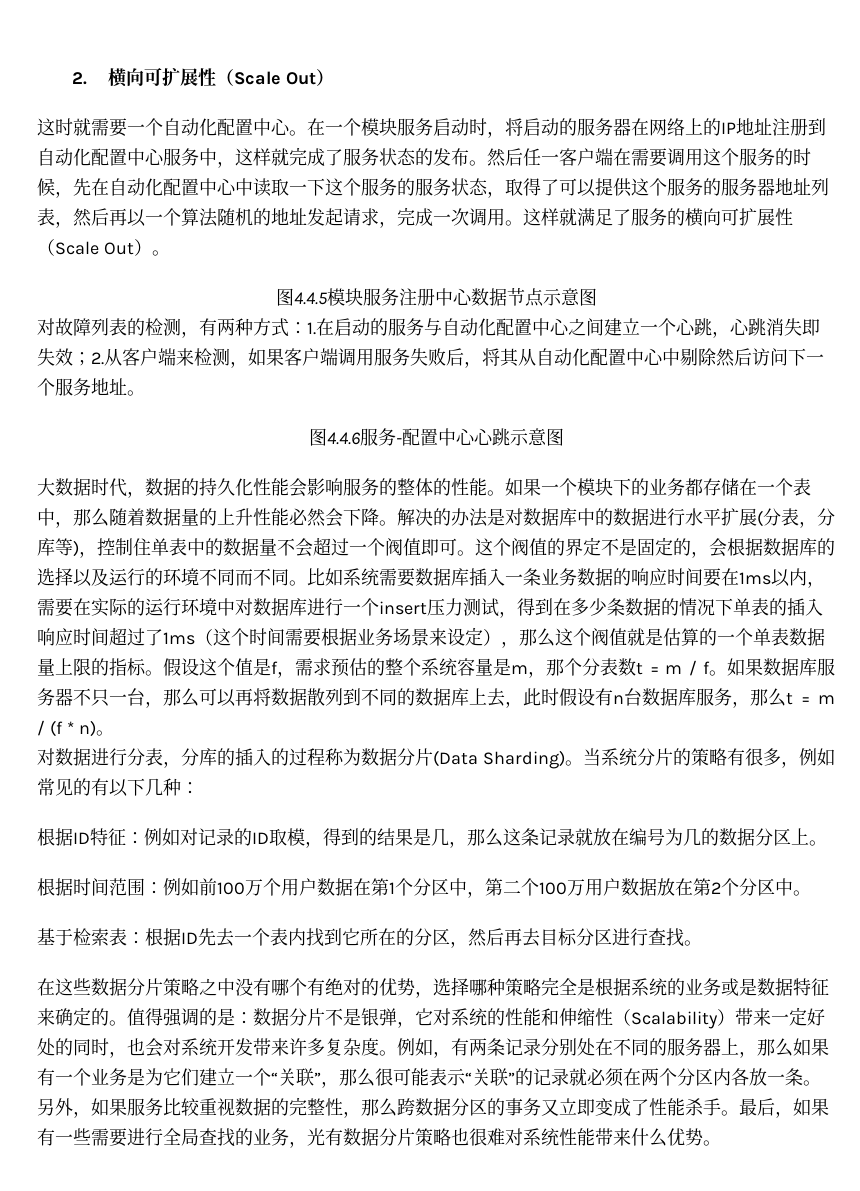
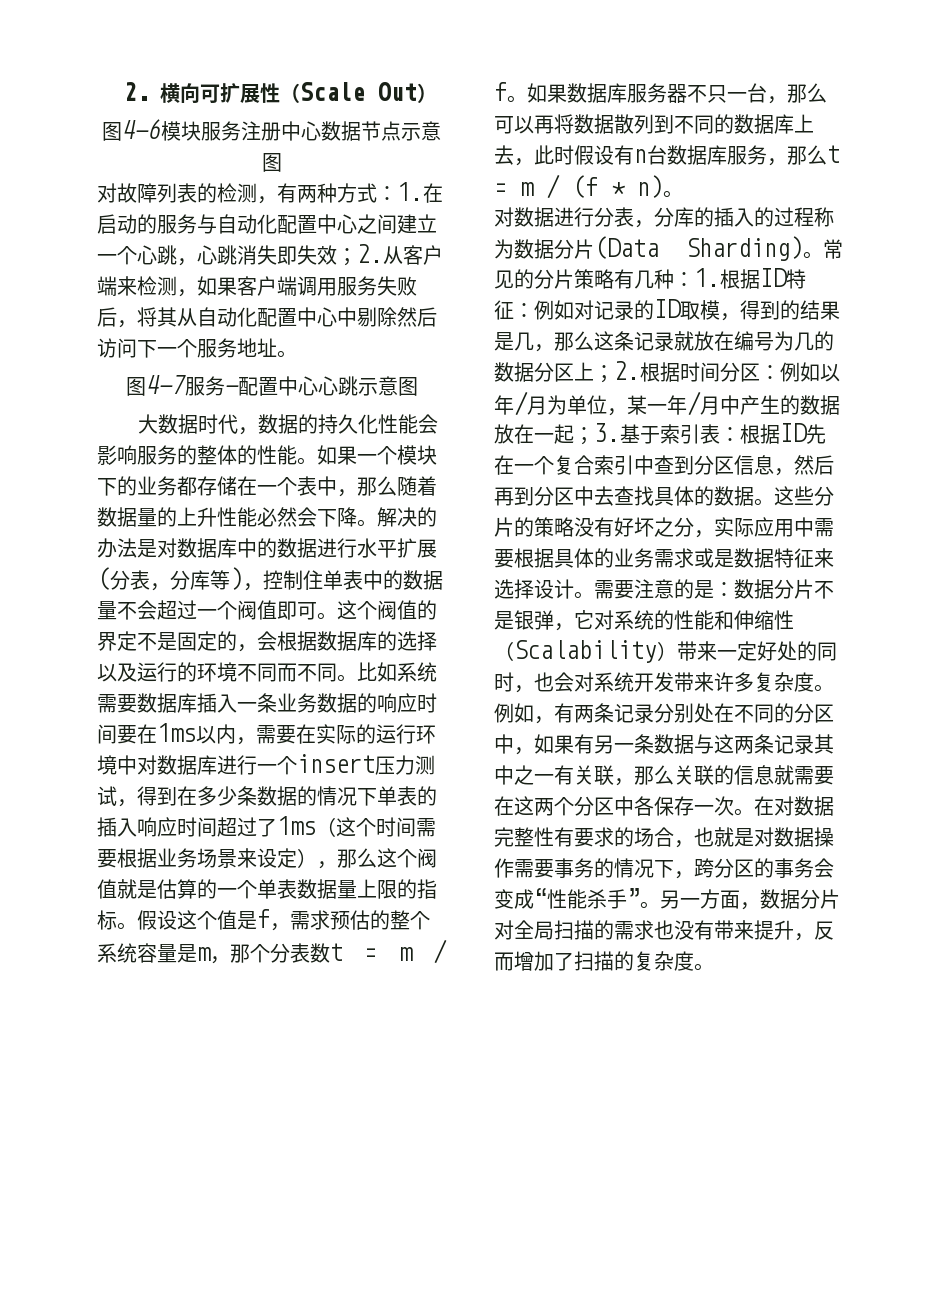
- 这时就需要一个自动化配置中心。在一个模块服务启动时，将启动的服务器在网络上的IP地址注册到自动化配置中心服务中，这样就完成了服务状态的发布。然后任一客户端在需要调用这个服务的时候，先在自动化配置中心中读取一下这个服务的服务状态，取得了可以提供这个服务的服务器地址列表，然后再以一个算法随机的地址发起请求，完成一次调用。这样就满足了服务的横向可扩展性（Scale Out）。
- 图4.4.5模块服务注册中心数据节点示意图
+ 图4-6模块服务注册中心数据节点示意图
- 图4.4.6服务-配置中心心跳示意图
+ 图4-7服务-配置中心心跳示意图
- 当系统分片的策略有很多，例如常见的有以下几种：
- 根据ID特征：例如对记录的ID取模，得到的结果是几，那么这条记录就放在编号为几的数据分区上。
- 根据时间范围：例如前100万个用户数据在第1个分区中，第二个100万用户数据放在第2个分区中。
- 基于检索表：根据ID先去一个表内找到它所在的分区，然后再去目标分区进行查找。
- 在这些数据分片策略之中没有哪个有绝对的优势，选择哪种策略完全是根据系统的业务或是数据特征来确定的。值得强调的是：数据分片不是银弹，它对系统的性能和伸缩性（Scalability）带来一定好处的同时，也会对系统开发带来许多复杂度。
+ 常见的分片策略有几种：1.根据ID特征：例如对记录的ID取模，得到的结果是几，那么这条记录就放在编号为几的数据分区上；2.根据时间分区：例如以年/月为单位，某一年/月中产生的数据放在一起；3.基于索引表：根据ID先在一个复合索引中查到分区信息，然后再到分区中去查找具体的数据。这些分片的策略没有好坏之分，实际应用中需要根据具体的业务需求或是数据特征来选择设计。需要注意的是：数据分片不是银弹，它对系统的性能和伸缩性（Scalability）带来一定好处的同时，也会对系统开发带来许多复杂度。
- 例如，有两条记录分别处在不同的服务器上，那么如果有一个业务是为它们建立一个“关联”，那么很可能表示“关联”的记录就必须在两个分区内各放一条。另外，如果服务比较重视数据的完整性，那么跨数据分区的事务又立即变成了性能杀手。最后，如果有一些需要进行全局查找的业务，光有数据分片策略也很难对系统性能带来什么优势。
+ 例如，有两条记录分别处在不同的分区中，如果有另一条数据与这两条记录其中之一有关联，那么关联的信息就需要在这两个分区中各保存一次。在对数据完整性有要求的场合，也就是对数据操作需要事务的情况下，跨分区的事务会变成“性能杀手”。另一方面，数据分片对全局扫描的需求也没有带来提升，反而增加了扫描的复杂度。

